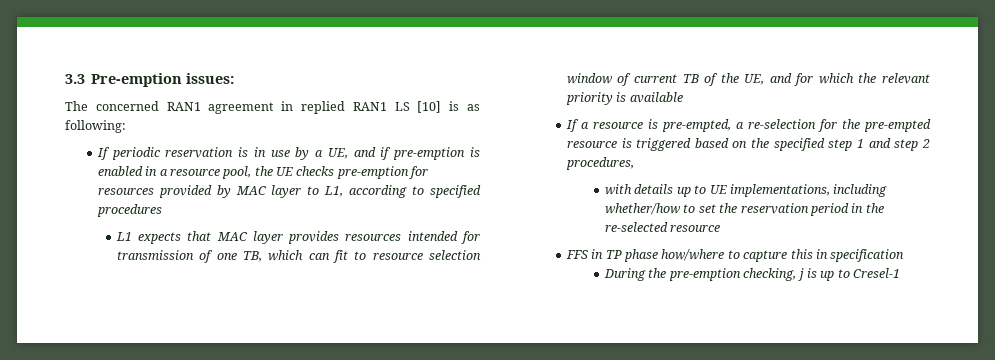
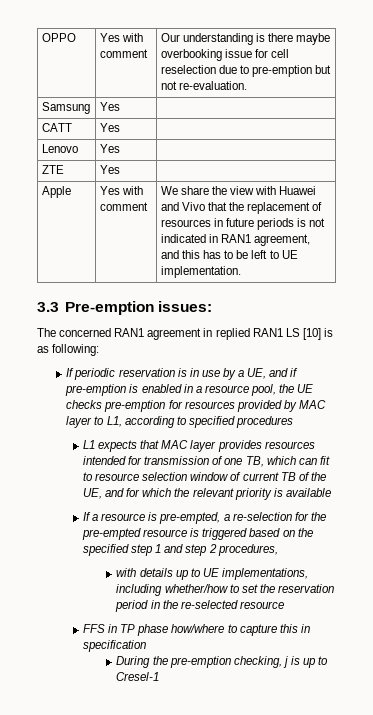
+ OPPO | Yes with comment | Our understanding is there maybe overbooking issue for cell reselection due to pre-emption but not re-evaluation.
+ Samsung | Yes |
+ CATT | Yes |
+ Lenovo | Yes |
+ ZTE | Yes |
+ Apple | Yes with comment | We share the view with Huawei and Vivo that the replacement of resources in future periods is not indicated in RAN1 agreement, and this has to be left to UE implementation.

